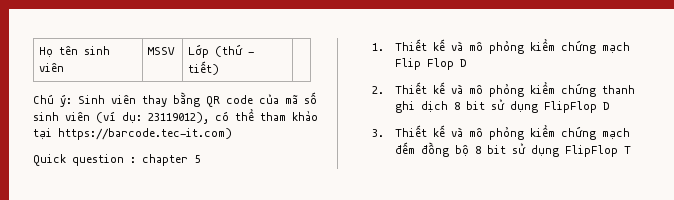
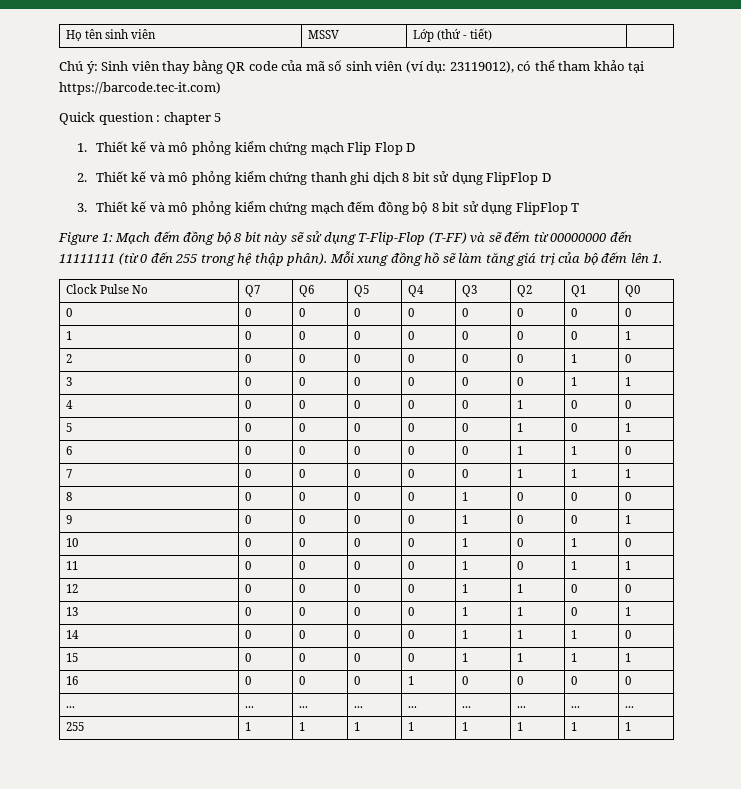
+ Figure 1: Mạch đếm đồng bộ 8 bit này sẽ sử dụng T-Flip-Flop (T-FF) và sẽ đếm từ 00000000 đến 11111111 (từ 0 đến 255 trong hệ thập phân). Mỗi xung đồng hồ sẽ làm tăng giá trị của bộ đếm lên 1.
+ Clock Pulse No | Q7 | Q6 | Q5 | Q4 | Q3 | Q2 | Q1 | Q0
+ 0 | 0 | 0 | 0 | 0 | 0 | 0 | 0 | 0
+ 1 | 0 | 0 | 0 | 0 | 0 | 0 | 0 | 1
+ 2 | 0 | 0 | 0 | 0 | 0 | 0 | 1 | 0
+ 3 | 0 | 0 | 0 | 0 | 0 | 0 | 1 | 1
+ 4 | 0 | 0 | 0 | 0 | 0 | 1 | 0 | 0
+ 5 | 0 | 0 | 0 | 0 | 0 | 1 | 0 | 1
+ 6 | 0 | 0 | 0 | 0 | 0 | 1 | 1 | 0
+ 7 | 0 | 0 | 0 | 0 | 0 | 1 | 1 | 1
+ 8 | 0 | 0 | 0 | 0 | 1 | 0 | 0 | 0
+ 9 | 0 | 0 | 0 | 0 | 1 | 0 | 0 | 1
+ 10 | 0 | 0 | 0 | 0 | 1 | 0 | 1 | 0
+ 11 | 0 | 0 | 0 | 0 | 1 | 0 | 1 | 1
+ 12 | 0 | 0 | 0 | 0 | 1 | 1 | 0 | 0
+ 13 | 0 | 0 | 0 | 0 | 1 | 1 | 0 | 1
+ 14 | 0 | 0 | 0 | 0 | 1 | 1 | 1 | 0
+ 15 | 0 | 0 | 0 | 0 | 1 | 1 | 1 | 1
+ 16 | 0 | 0 | 0 | 1 | 0 | 0 | 0 | 0
+ ... | ... | ... | ... | ... | ... | ... | ... | ...
+ 255 | 1 | 1 | 1 | 1 | 1 | 1 | 1 | 1

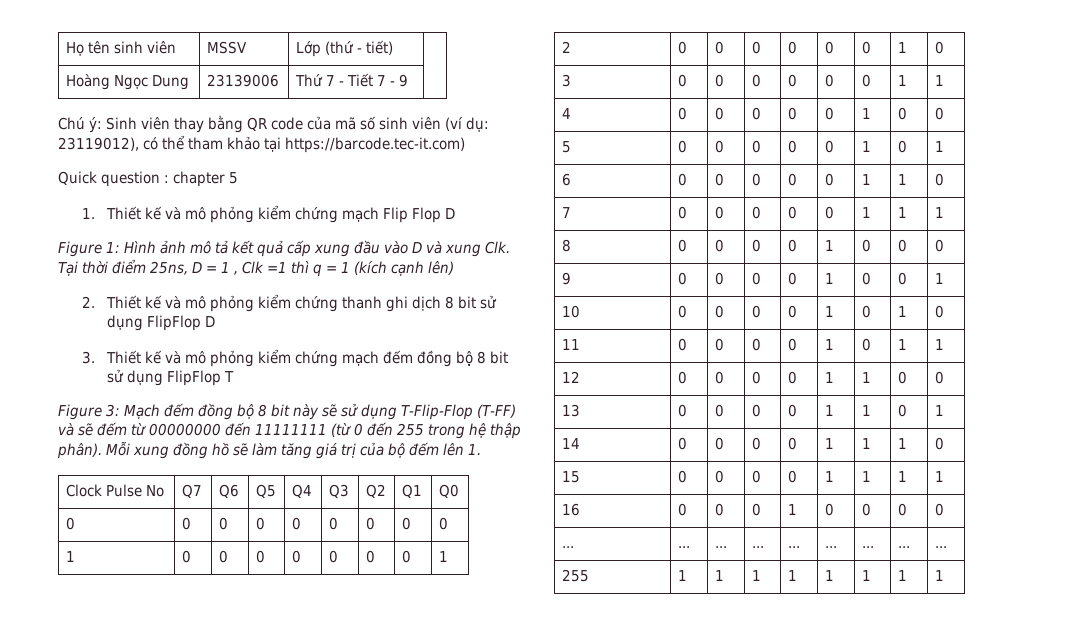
+ Hoàng Ngọc Dung | 23139006 | Thứ 7 - Tiết 7 - 9 |
+ Figure 1: Hình ảnh mô tả kết quả cấp xung đầu vào D và xung Clk. Tại thời điểm 25ns, D = 1 , Clk =1 thì q = 1 (kích cạnh lên)
- Figure 1: Mạch đếm đồng bộ 8 bit này sẽ sử dụng T-Flip-Flop (T-FF) và sẽ đếm từ 00000000 đến 11111111 (từ 0 đến 255 trong hệ thập phân).
+ Figure 3: Mạch đếm đồng bộ 8 bit này sẽ sử dụng T-Flip-Flop (T-FF) và sẽ đếm từ 00000000 đến 11111111 (từ 0 đến 255 trong hệ thập phân).

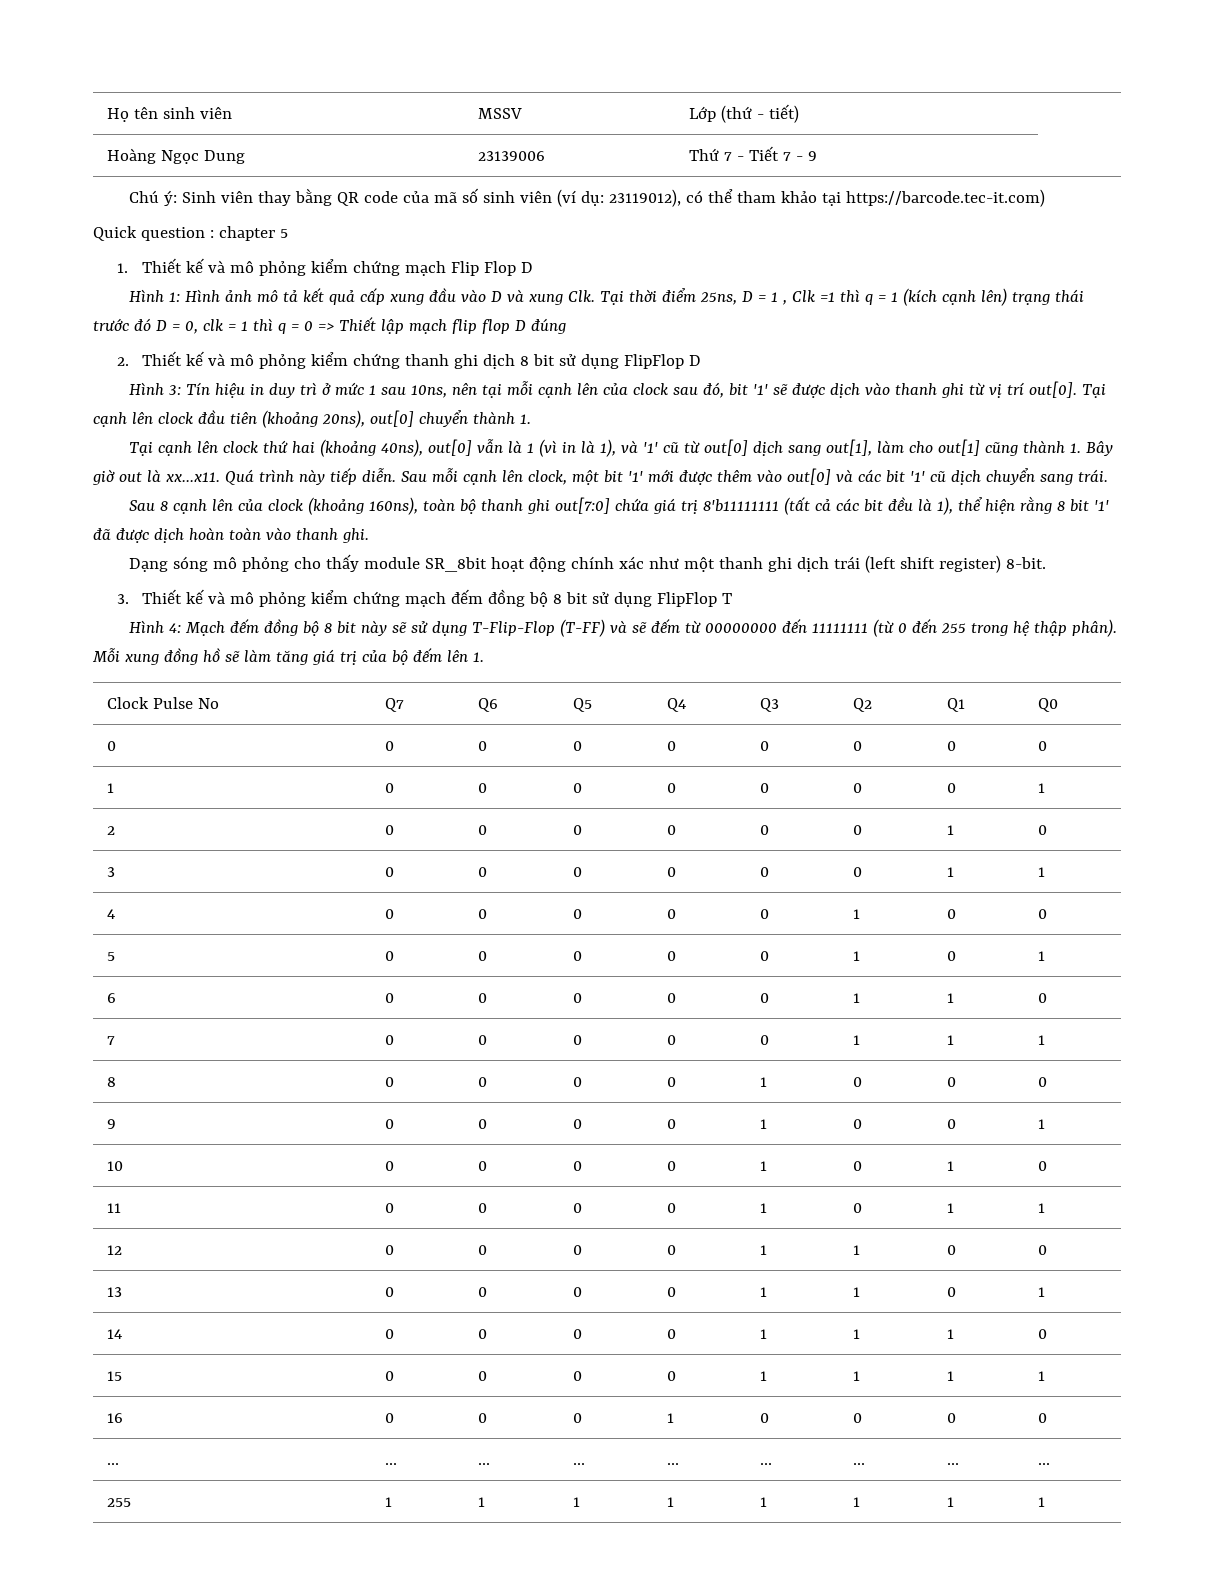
- Figure 1: Hình ảnh mô tả kết quả cấp xung đầu vào D và xung Clk. Tại thời điểm 25ns, D = 1 , Clk =1 thì q = 1 (kích cạnh lên)
+ Hình 1: Hình ảnh mô tả kết quả cấp xung đầu vào D và xung Clk. Tại thời điểm 25ns, D = 1 , Clk =1 thì q = 1 (kích cạnh lên) trạng thái trước đó D = 0, clk = 1 thì q = 0 => Thiết lập mạch flip flop D đúng
+ Hình 3: Tín hiệu in duy trì ở mức 1 sau 10ns, nên tại mỗi cạnh lên của clock sau đó, bit '1' sẽ được dịch vào thanh ghi từ vị trí out[0]. Tại cạnh lên clock đầu tiên (khoảng 20ns), out[0] chuyển thành 1.
+ Tại cạnh lên clock thứ hai (khoảng 40ns), out[0] vẫn là 1 (vì in là 1), và '1' cũ từ out[0] dịch sang out[1], làm cho out[1] cũng thành 1. Bây giờ out là xx...x11. Quá trình này tiếp diễn. Sau mỗi cạnh lên clock, một bit '1' mới được thêm vào out[0] và các bit '1' cũ dịch chuyển sang trái.
+ Sau 8 cạnh lên của clock (khoảng 160ns), toàn bộ thanh ghi out[7:0] chứa giá trị 8'b11111111 (tất cả các bit đều là 1), thể hiện rằng 8 bit '1' đã được dịch hoàn toàn vào thanh ghi.
+ Dạng sóng mô phỏng cho thấy module SR_8bit hoạt động chính xác như một thanh ghi dịch trái (left shift register) 8-bit.
- Figure 3: Mạch đếm đồng bộ 8 bit này sẽ sử dụng T-Flip-Flop (T-FF) và sẽ đếm từ 00000000 đến 11111111 (từ 0 đến 255 trong hệ thập phân).
+ Hình 4: Mạch đếm đồng bộ 8 bit này sẽ sử dụng T-Flip-Flop (T-FF) và sẽ đếm từ 00000000 đến 11111111 (từ 0 đến 255 trong hệ thập phân).

